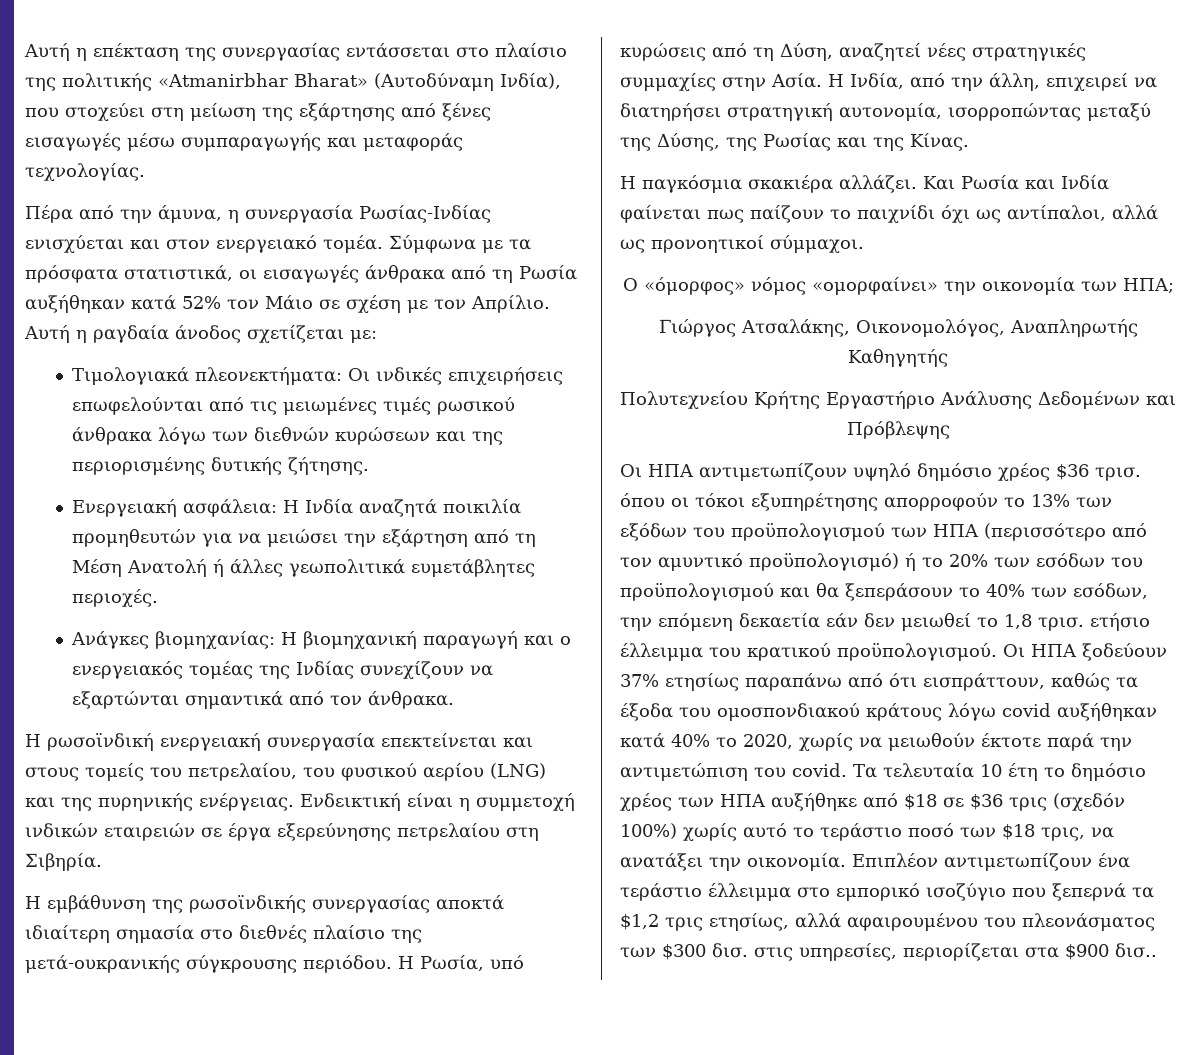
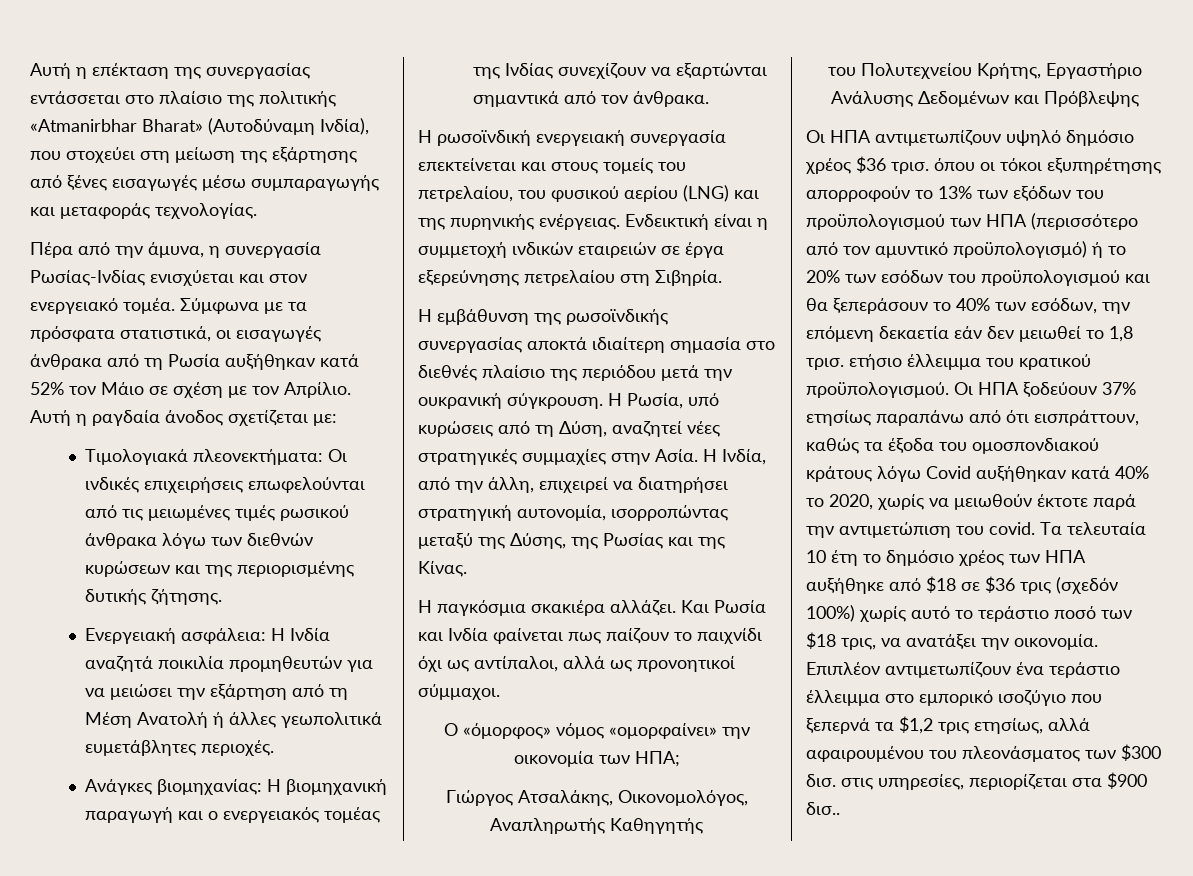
- Η εμβάθυνση της ρωσοϊνδικής συνεργασίας αποκτά ιδιαίτερη σημασία στο διεθνές πλαίσιο της μετά-ουκρανικής σύγκρουσης περιόδου.
+ Η εμβάθυνση της ρωσοϊνδικής συνεργασίας αποκτά ιδιαίτερη σημασία στο διεθνές πλαίσιο της περιόδου μετά την ουκρανική σύγκρουση.
- Πολυτεχνείου Κρήτης Εργαστήριο Ανάλυσης Δεδομένων και Πρόβλεψης
+ του Πολυτεχνείου Κρήτης, Εργαστήριο Ανάλυσης Δεδομένων και Πρόβλεψης
- Οι ΗΠΑ ξοδεύουν 37% ετησίως παραπάνω από ότι εισπράττουν, καθώς τα έξοδα του ομοσπονδιακού κράτους λόγω covid αυξήθηκαν κατά 40% το 2020, χωρίς να μειωθούν έκτοτε παρά την αντιμετώπιση του covid.
+ Οι ΗΠΑ ξοδεύουν 37% ετησίως παραπάνω από ότι εισπράττουν, καθώς τα έξοδα του ομοσπονδιακού κράτους λόγω Covid αυξήθηκαν κατά 40% το 2020, χωρίς να μειωθούν έκτοτε παρά την αντιμετώπιση του covid.

